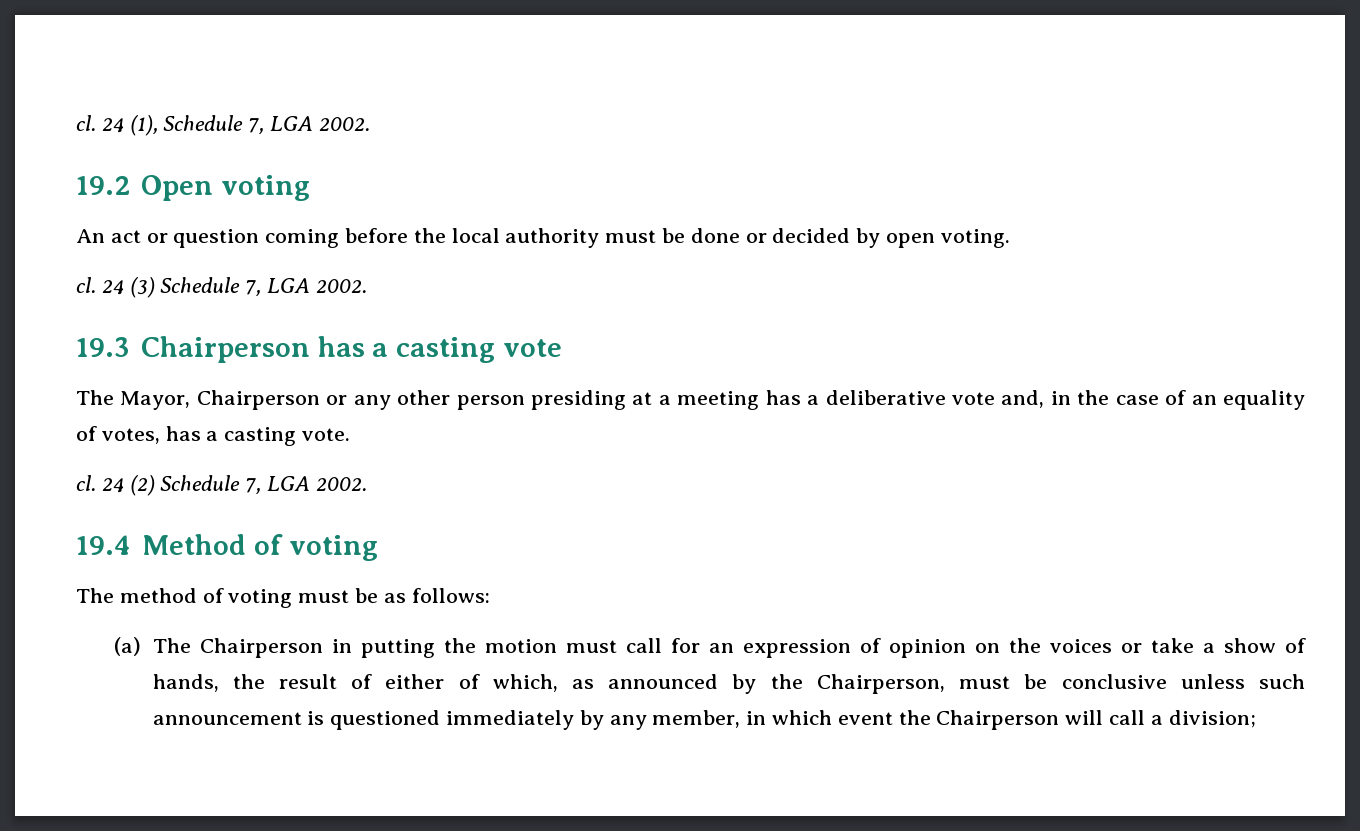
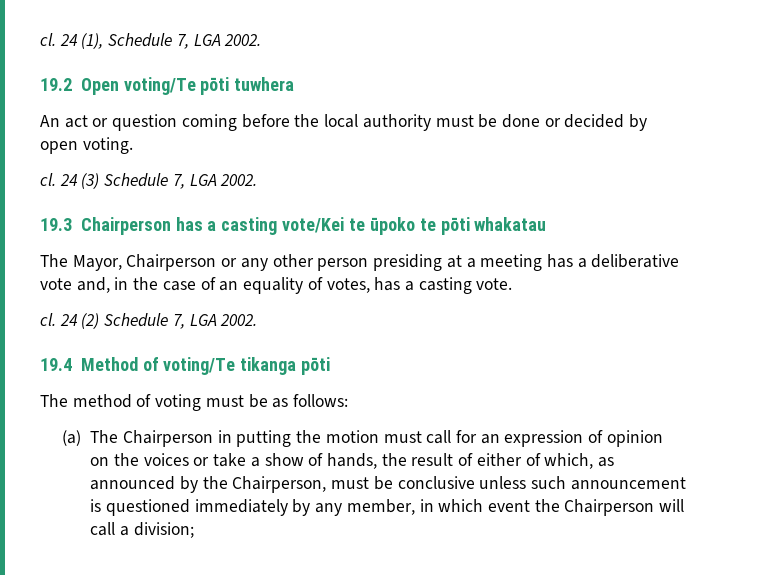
- 19.2 Open voting
+ 19.2 Open voting/Te pōti tuwhera
- 19.3 Chairperson has a casting vote
+ 19.3 Chairperson has a casting vote/Kei te ūpoko te pōti whakatau
- 19.4 Method of voting
+ 19.4 Method of voting/Te tikanga pōti

